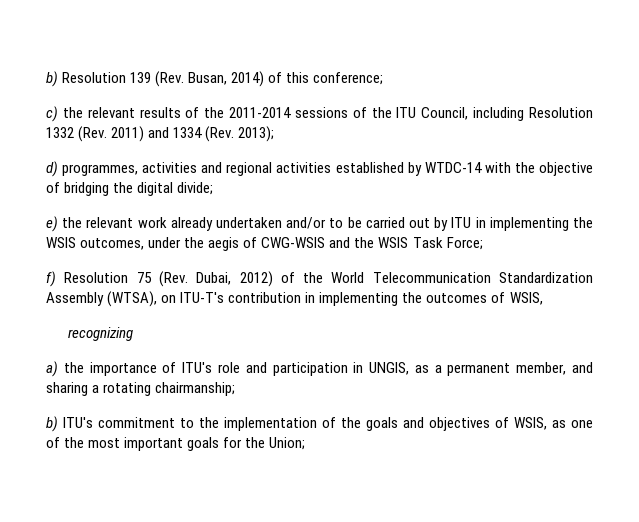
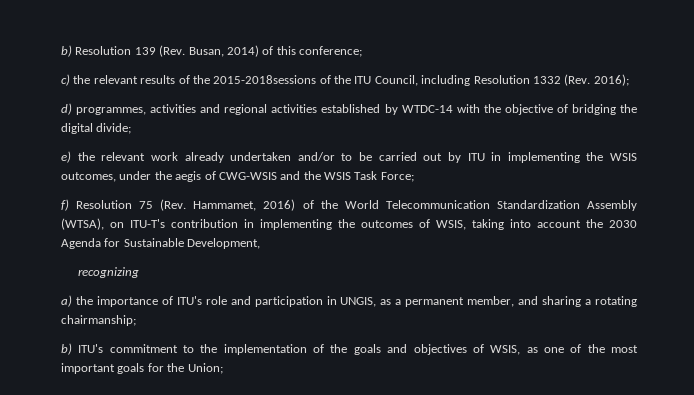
- c) the relevant results of the 2011-2014 sessions of the ITU Council, including Resolution 1332 (Rev. 2011) and 1334 (Rev. 2013);
+ c) the relevant results of the 2015-2018sessions of the ITU Council, including Resolution 1332 (Rev. 2016);
- f) Resolution 75 (Rev. Dubai, 2012) of the World Telecommunication Standardization Assembly (WTSA), on ITU-T's contribution in implementing the outcomes of WSIS,
+ f) Resolution 75 (Rev. Hammamet, 2016) of the World Telecommunication Standardization Assembly (WTSA), on ITU-T's contribution in implementing the outcomes of WSIS, taking into account the 2030 Agenda for Sustainable Development,

